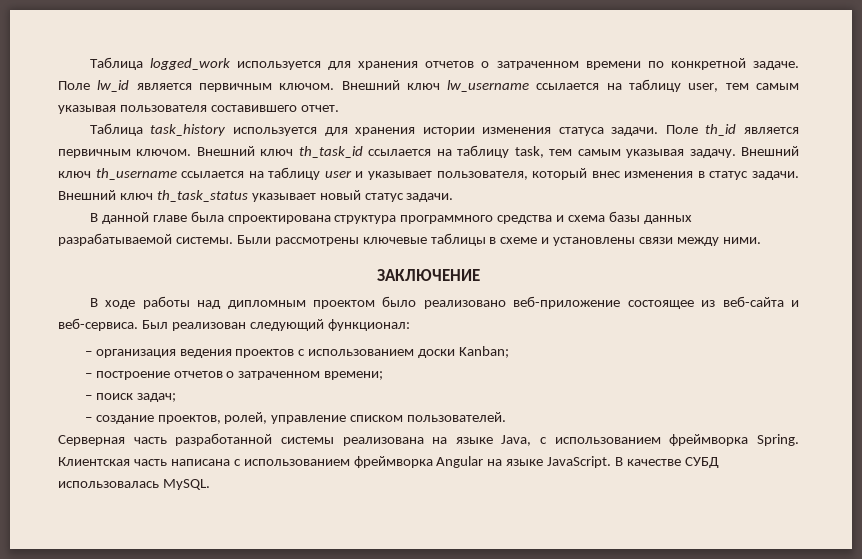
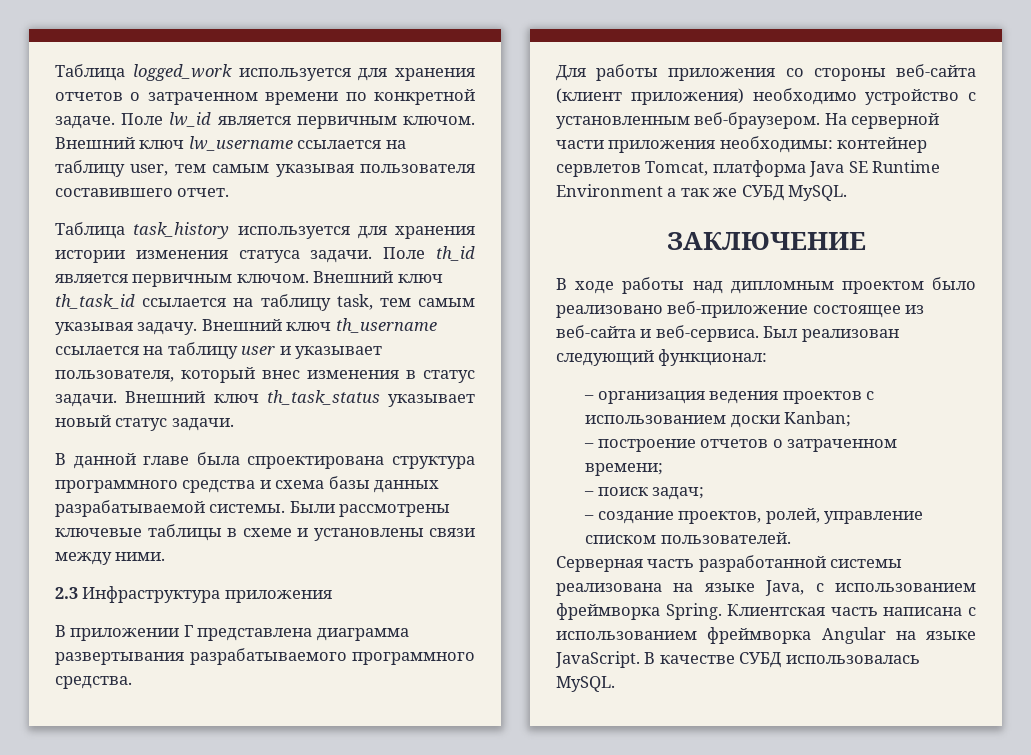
+ 2.3 Инфраструктура приложения
+ В приложении Г представлена диаграмма развертывания разрабатываемого программного средства.
+ Для работы приложения со стороны веб-сайта (клиент приложения) необходимо устройство с установленным веб-браузером. На серверной части приложения необходимы: контейнер сервлетов Tomcat, платформа Java SE Runtime Environment а так же СУБД MySQL.

